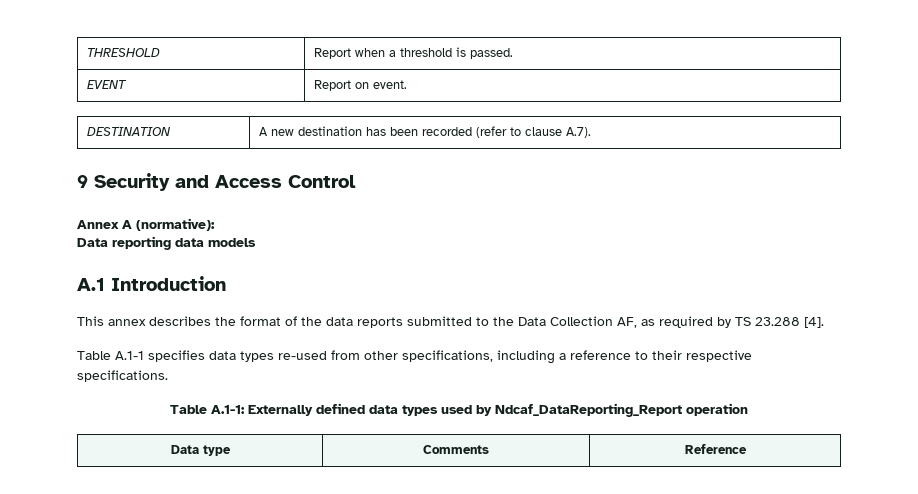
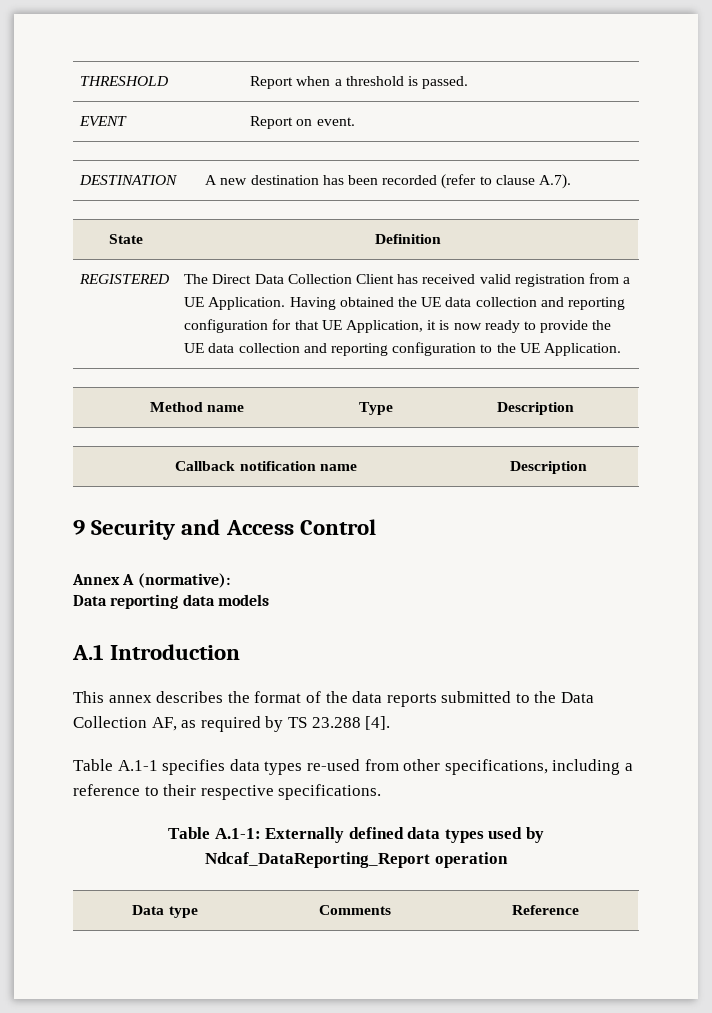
+ State | Definition
+ REGISTERED | The Direct Data Collection Client has received valid registration from a UE Application. Having obtained the UE data collection and reporting configuration for that UE Application, it is now ready to provide the UE data collection and reporting configuration to the UE Application.
+ Method name | Type | Description
+ Callback notification name | Description

